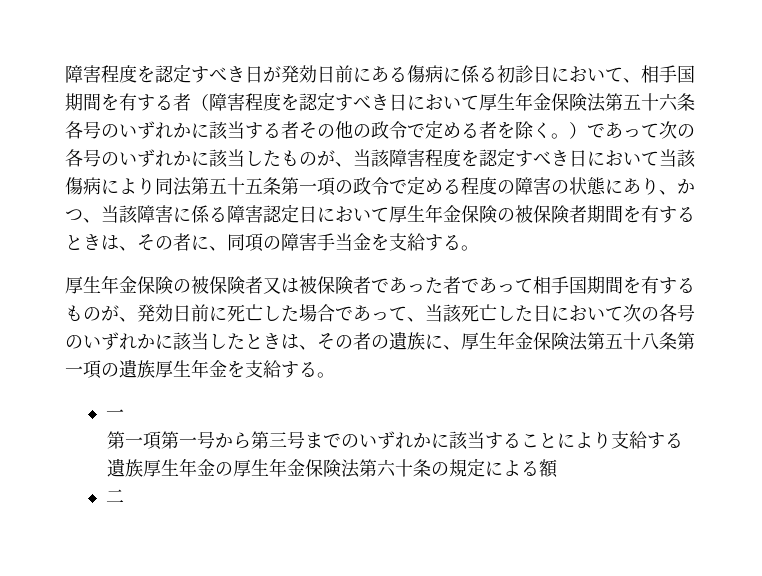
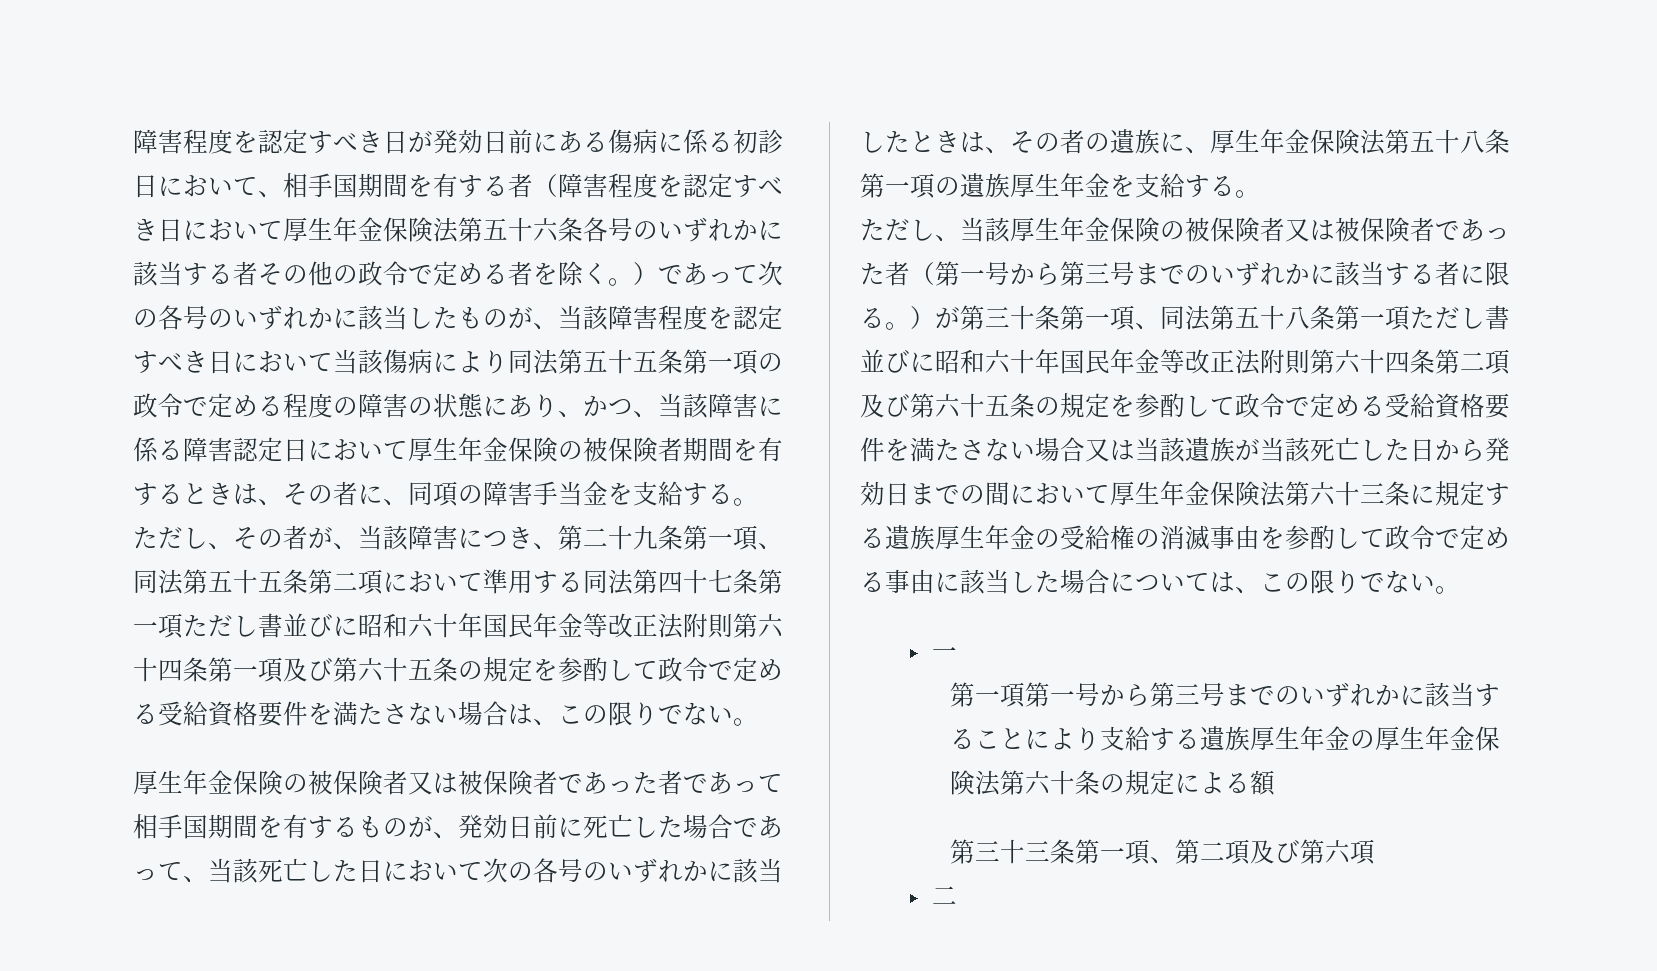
+ ただし、その者が、当該障害につき、第二十九条第一項、同法第五十五条第二項において準用する同法第四十七条第一項ただし書並びに昭和六十年国民年金等改正法附則第六十四条第一項及び第六十五条の規定を参酌して政令で定める受給資格要件を満たさない場合は、この限りでない。
+ ただし、当該厚生年金保険の被保険者又は被保険者であった者（第一号から第三号までのいずれかに該当する者に限る。）が第三十条第一項、同法第五十八条第一項ただし書並びに昭和六十年国民年金等改正法附則第六十四条第二項及び第六十五条の規定を参酌して政令で定める受給資格要件を満たさない場合又は当該遺族が当該死亡した日から発効日までの間において厚生年金保険法第六十三条に規定する遺族厚生年金の受給権の消滅事由を参酌して政令で定める事由に該当した場合については、この限りでない。
+ 第三十三条第一項、第二項及び第六項

